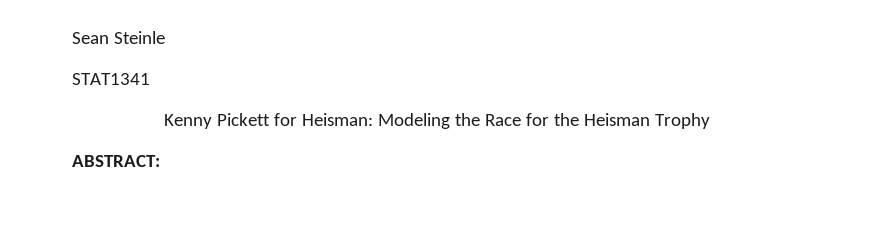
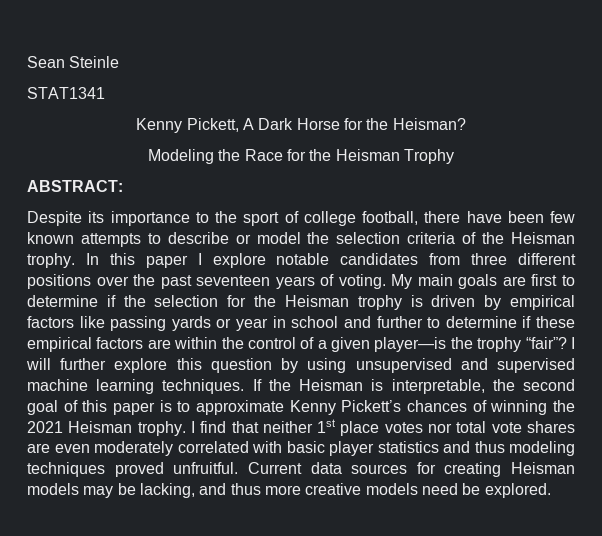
- Kenny Pickett for Heisman: Modeling the Race for the Heisman Trophy
+ Kenny Pickett, A Dark Horse for the Heisman?
+ Modeling the Race for the Heisman Trophy
+ Despite its importance to the sport of college football, there have been few known attempts to describe or model the selection criteria of the Heisman trophy. In this paper I explore notable candidates from three different positions over the past seventeen years of voting. My main goals are first to determine if the selection for the Heisman trophy is driven by empirical factors like passing yards or year in school and further to determine if these empirical factors are within the control of a given player—is the trophy “fair”? I will further explore this question by using unsupervised and supervised machine learning techniques. If the Heisman is interpretable, the second goal of this paper is to approximate Kenny Pickett’s chances of winning the 2021 Heisman trophy. I find that neither 1st place votes nor total vote shares are even moderately correlated with basic player statistics and thus modeling techniques proved unfruitful. Current data sources for creating Heisman models may be lacking, and thus more creative models need be explored.

